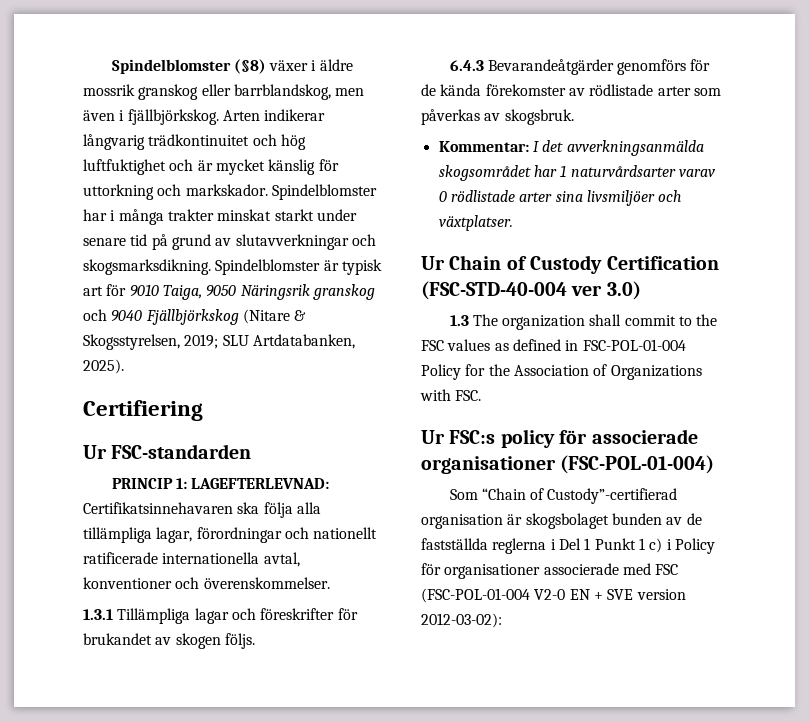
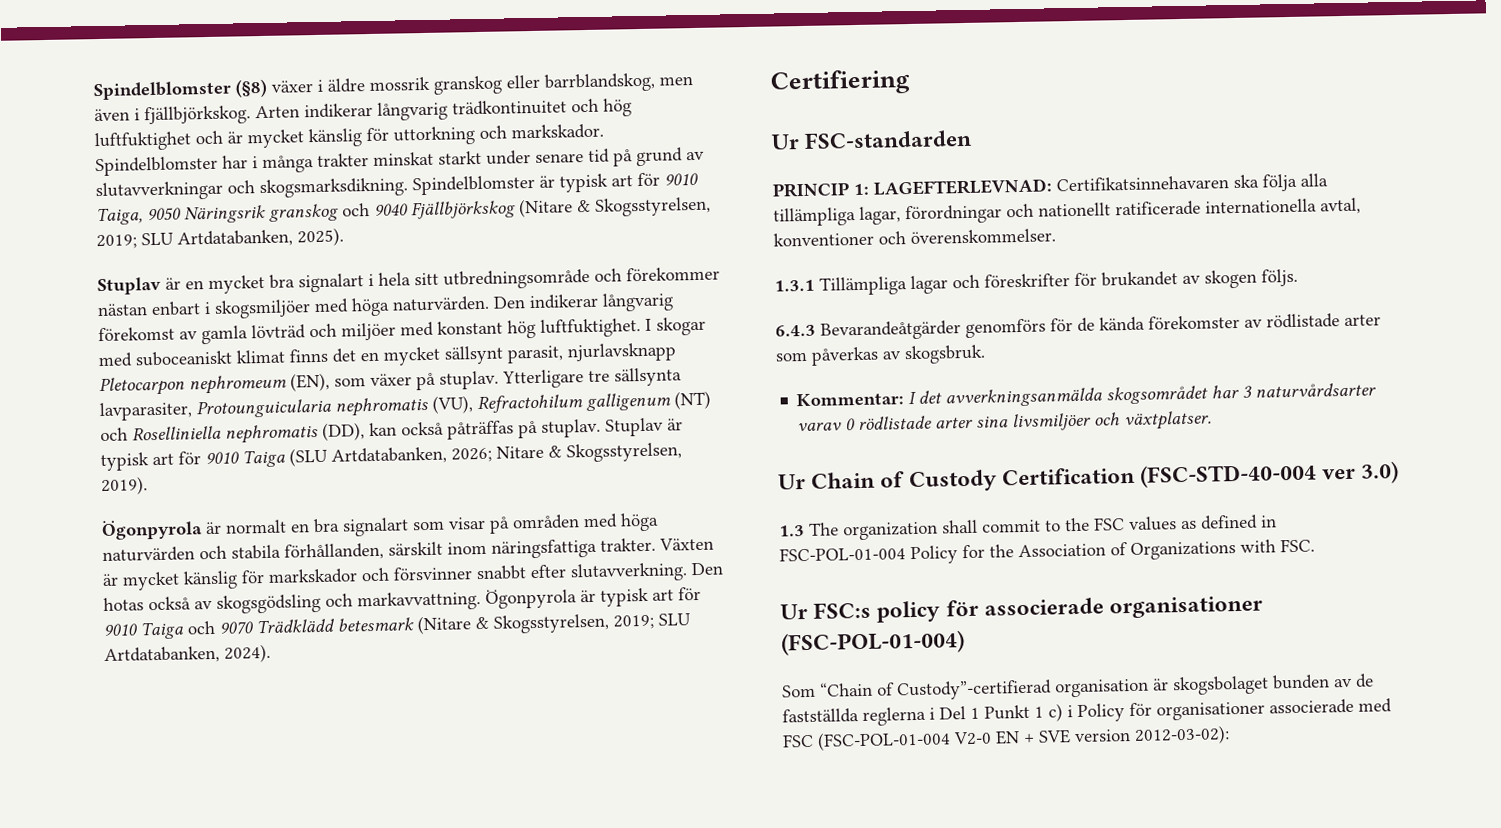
+ Stuplav är en mycket bra signalart i hela sitt utbredningsområde och förekommer nästan enbart i skogsmiljöer med höga naturvärden. Den indikerar långvarig förekomst av gamla lövträd och miljöer med konstant hög luftfuktighet. I skogar med suboceaniskt klimat finns det en mycket sällsynt parasit, njurlavsknapp Pletocarpon nephromeum (EN), som växer på stuplav. Ytterligare tre sällsynta lavparasiter, Protounguicularia nephromatis (VU), Refractohilum galligenum (NT) och Roselliniella nephromatis (DD), kan också påträffas på stuplav. Stuplav är typisk art för 9010 Taiga (SLU Artdatabanken, 2026; Nitare & Skogsstyrelsen, 2019).
+ Ögonpyrola är normalt en bra signalart som visar på områden med höga naturvärden och stabila förhållanden, särskilt inom näringsfattiga trakter. Växten är mycket känslig för markskador och försvinner snabbt efter slutavverkning. Den hotas också av skogsgödsling och markavvattning. Ögonpyrola är typisk art för 9010 Taiga och 9070 Trädklädd betesmark (Nitare & Skogsstyrelsen, 2019; SLU Artdatabanken, 2024).
- Kommentar: I det avverkningsanmälda skogsområdet har 1 naturvårdsarter varav 0 rödlistade arter sina livsmiljöer och växtplatser.
+ Kommentar: I det avverkningsanmälda skogsområdet har 3 naturvårdsarter varav 0 rödlistade arter sina livsmiljöer och växtplatser.

